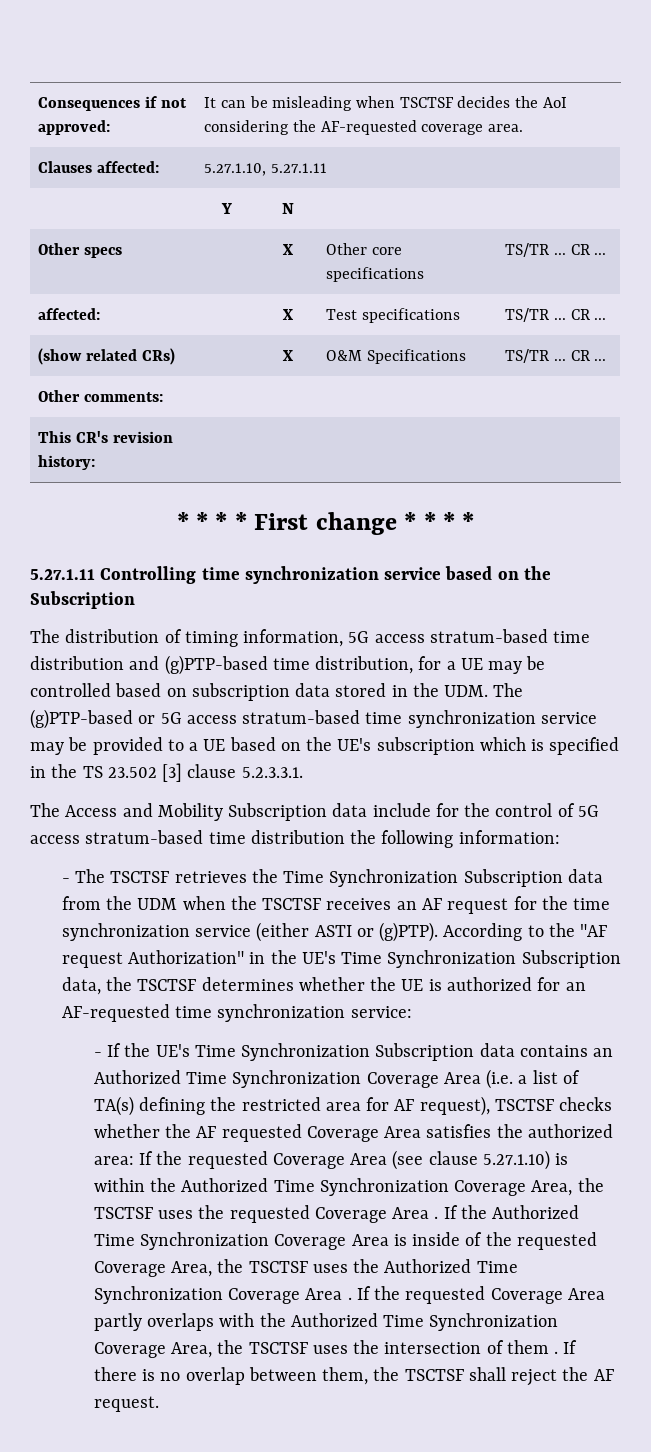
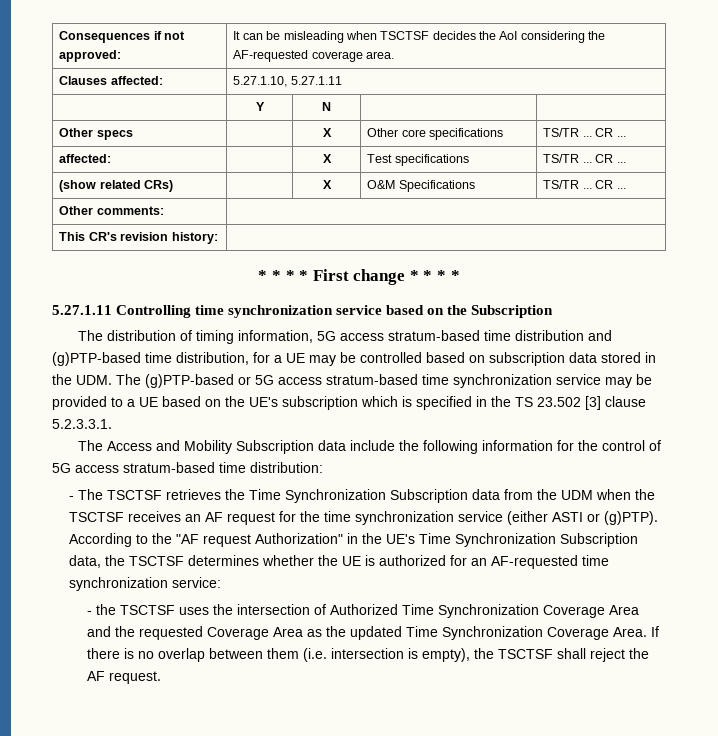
- The Access and Mobility Subscription data include for the control of 5G access stratum-based time distribution the following information:
+ The Access and Mobility Subscription data include the following information for the control of 5G access stratum-based time distribution:
- - If the UE's Time Synchronization Subscription data contains an Authorized Time Synchronization Coverage Area (i.e. a list of TA(s) defining the restricted area for AF request), TSCTSF checks whether the AF requested Coverage Area satisfies the authorized area: If the requested Coverage Area (see clause 5.27.1.10) is within the Authorized Time Synchronization Coverage Area, the TSCTSF uses the requested Coverage Area . If the Authorized Time Synchronization Coverage Area is inside of the requested Coverage Area, the TSCTSF uses the Authorized Time Synchronization Coverage Area . If the requested Coverage Area partly overlaps with the Authorized Time Synchronization Coverage Area, the TSCTSF uses the intersection of them .
+ - the TSCTSF uses the intersection of Authorized Time Synchronization Coverage Area and the requested Coverage Area as the updated Time Synchronization Coverage Area.
- If there is no overlap between them, the TSCTSF shall reject the AF request.
+ If there is no overlap between them (i.e. intersection is empty), the TSCTSF shall reject the AF request.

